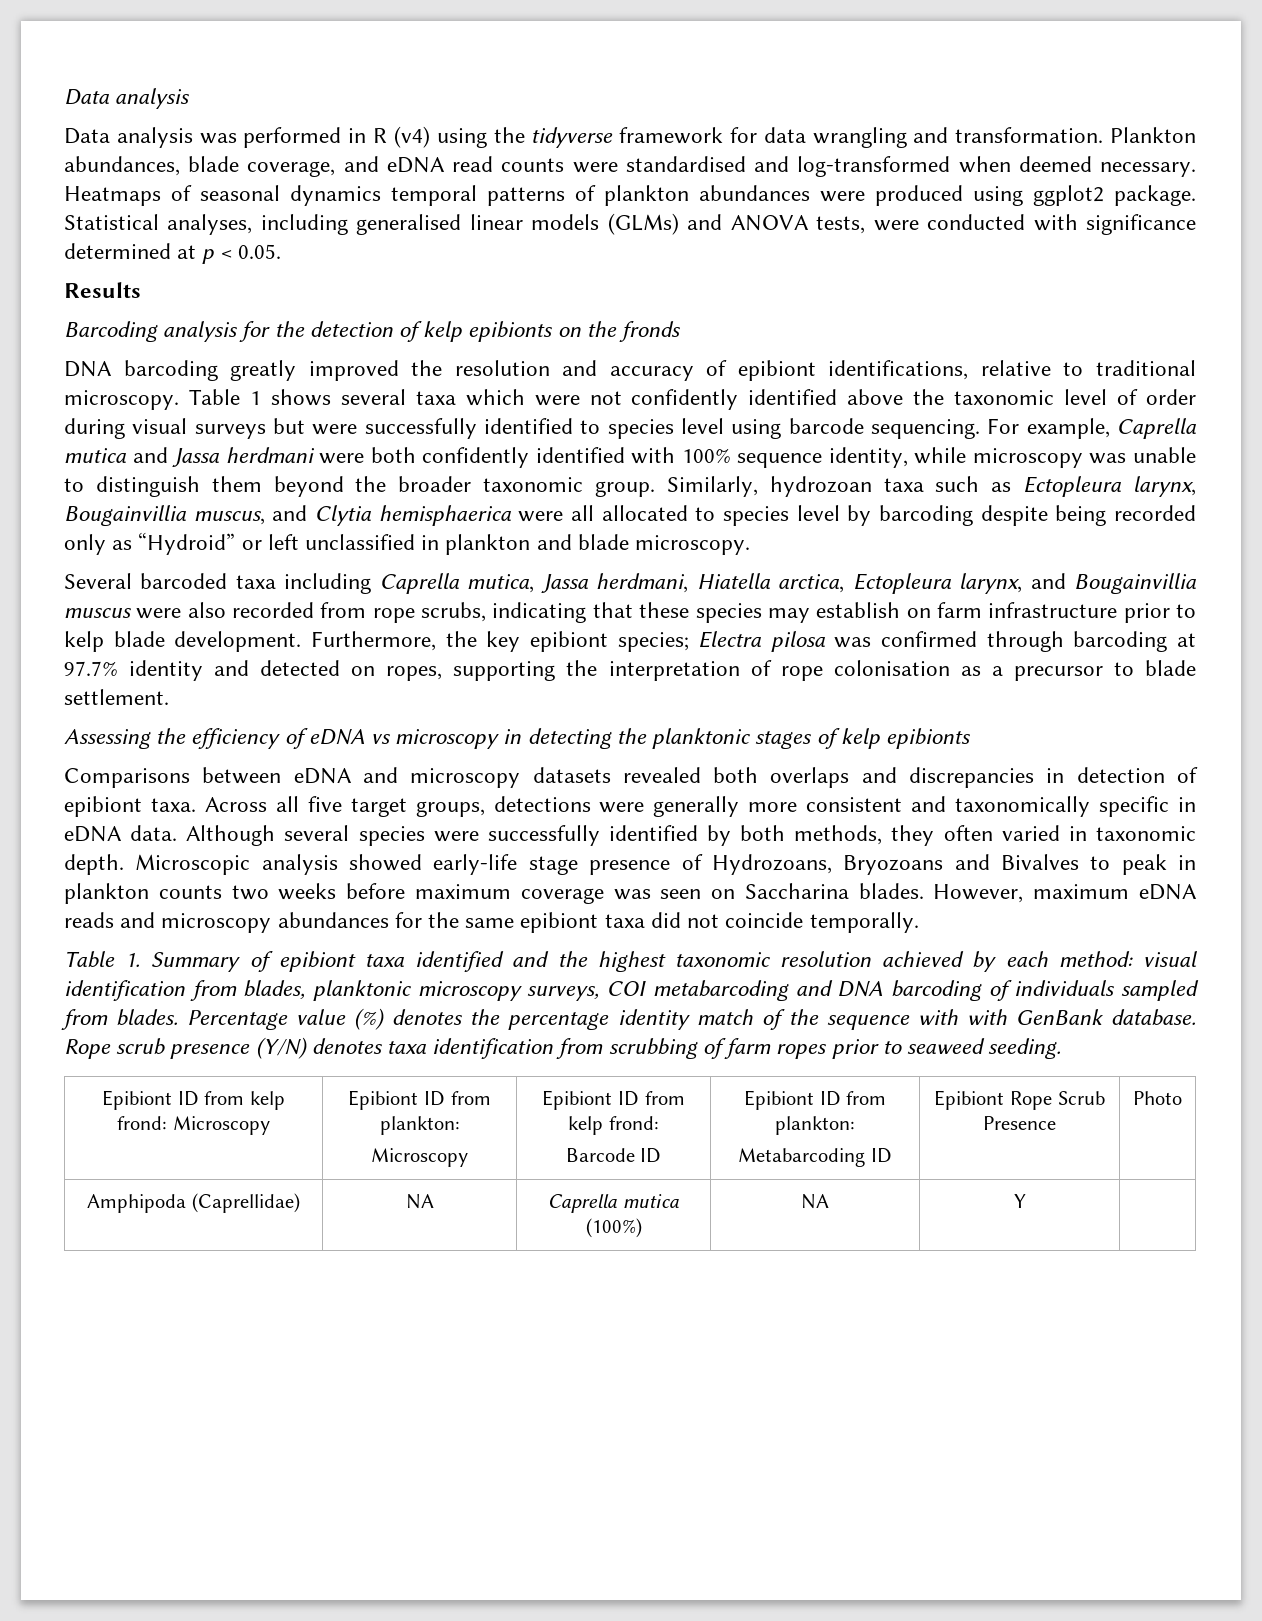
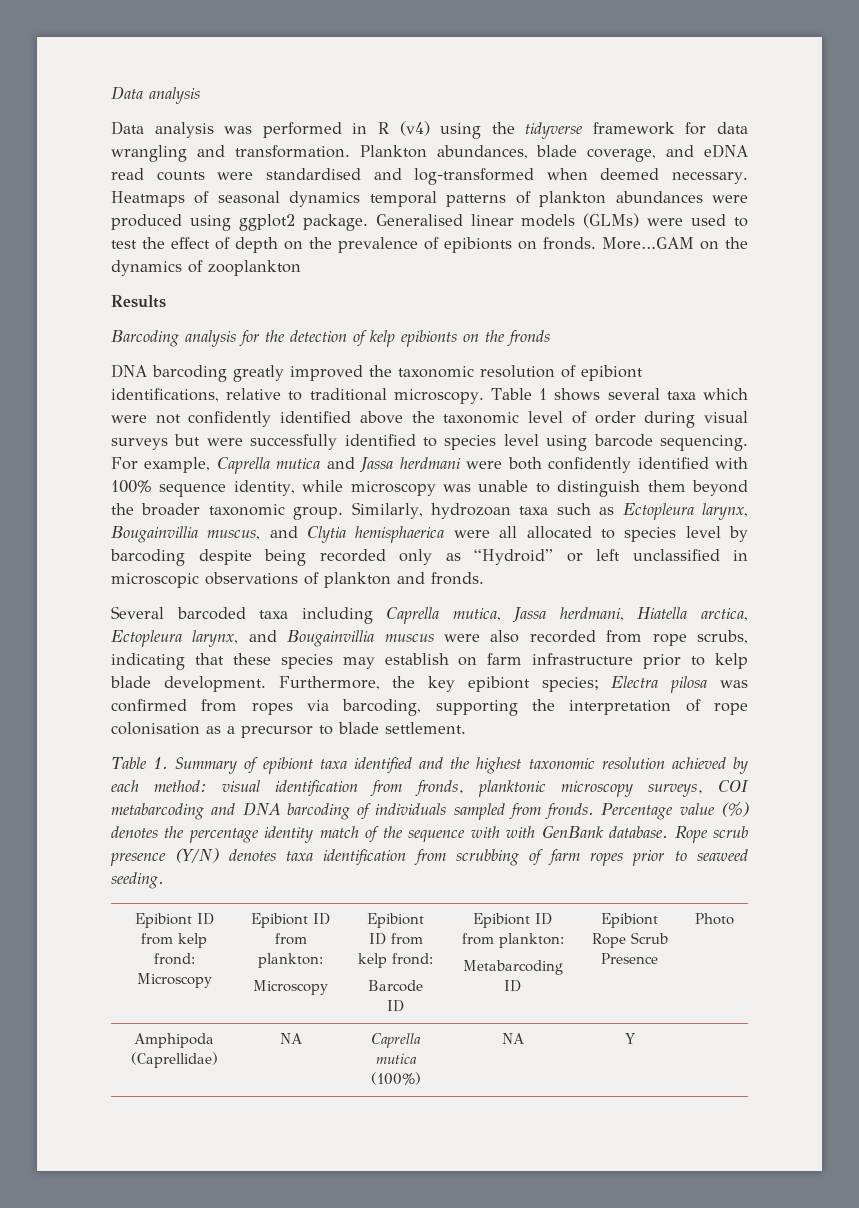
- Statistical analyses, including generalised linear models (GLMs) and ANOVA tests, were conducted with significance determined at p < 0.05.
+ Generalised linear models (GLMs) were used to test the effect of depth on the prevalence of epibionts on fronds. More…GAM on the dynamics of zooplankton
- DNA barcoding greatly improved the resolution and accuracy of epibiont identifications, relative to traditional microscopy.
+ DNA barcoding greatly improved the taxonomic resolution of epibiont identifications, relative to traditional microscopy.
- Similarly, hydrozoan taxa such as Ectopleura larynx, Bougainvillia muscus, and Clytia hemisphaerica were all allocated to species level by barcoding despite being recorded only as “Hydroid” or left unclassified in plankton and blade microscopy.
+ Similarly, hydrozoan taxa such as Ectopleura larynx, Bougainvillia muscus, and Clytia hemisphaerica were all allocated to species level by barcoding despite being recorded only as “Hydroid” or left unclassified in microscopic observations of plankton and fronds.
- Furthermore, the key epibiont species; Electra pilosa was confirmed through barcoding at 97.7% identity and detected on ropes, supporting the interpretation of rope colonisation as a precursor to blade settlement.
+ Furthermore, the key epibiont species; Electra pilosa was confirmed from ropes via barcoding, supporting the interpretation of rope colonisation as a precursor to blade settlement.
- Assessing the efficiency of eDNA vs microscopy in detecting the planktonic stages of kelp epibionts
- Comparisons between eDNA and microscopy datasets revealed both overlaps and discrepancies in detection of epibiont taxa. Across all five target groups, detections were generally more consistent and taxonomically specific in eDNA data. Although several species were successfully identified by both methods, they often varied in taxonomic depth. Microscopic analysis showed early-life stage presence of Hydrozoans, Bryozoans and Bivalves to peak in plankton counts two weeks before maximum coverage was seen on Saccharina blades. However, maximum eDNA reads and microscopy abundances for the same epibiont taxa did not coincide temporally.
- Table 1. Summary of epibiont taxa identified and the highest taxonomic resolution achieved by each method: visual identification from blades, planktonic microscopy surveys, COI metabarcoding and DNA barcoding of individuals sampled from blades.
+ Table 1. Summary of epibiont taxa identified and the highest taxonomic resolution achieved by each method: visual identification from fronds, planktonic microscopy surveys, COI metabarcoding and DNA barcoding of individuals sampled from fronds.

